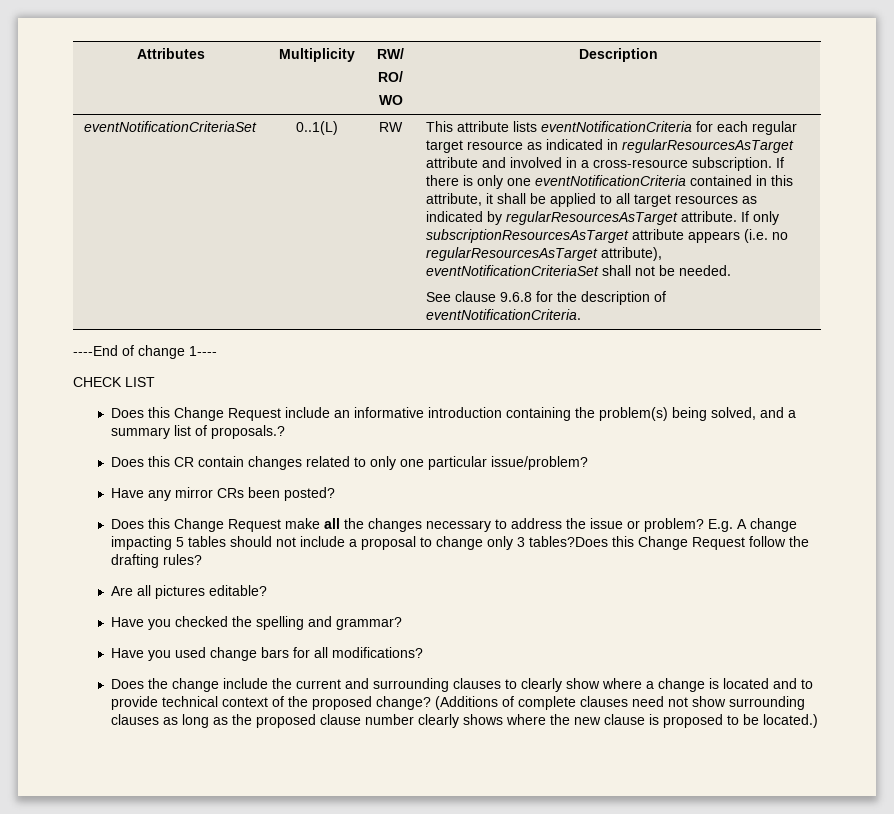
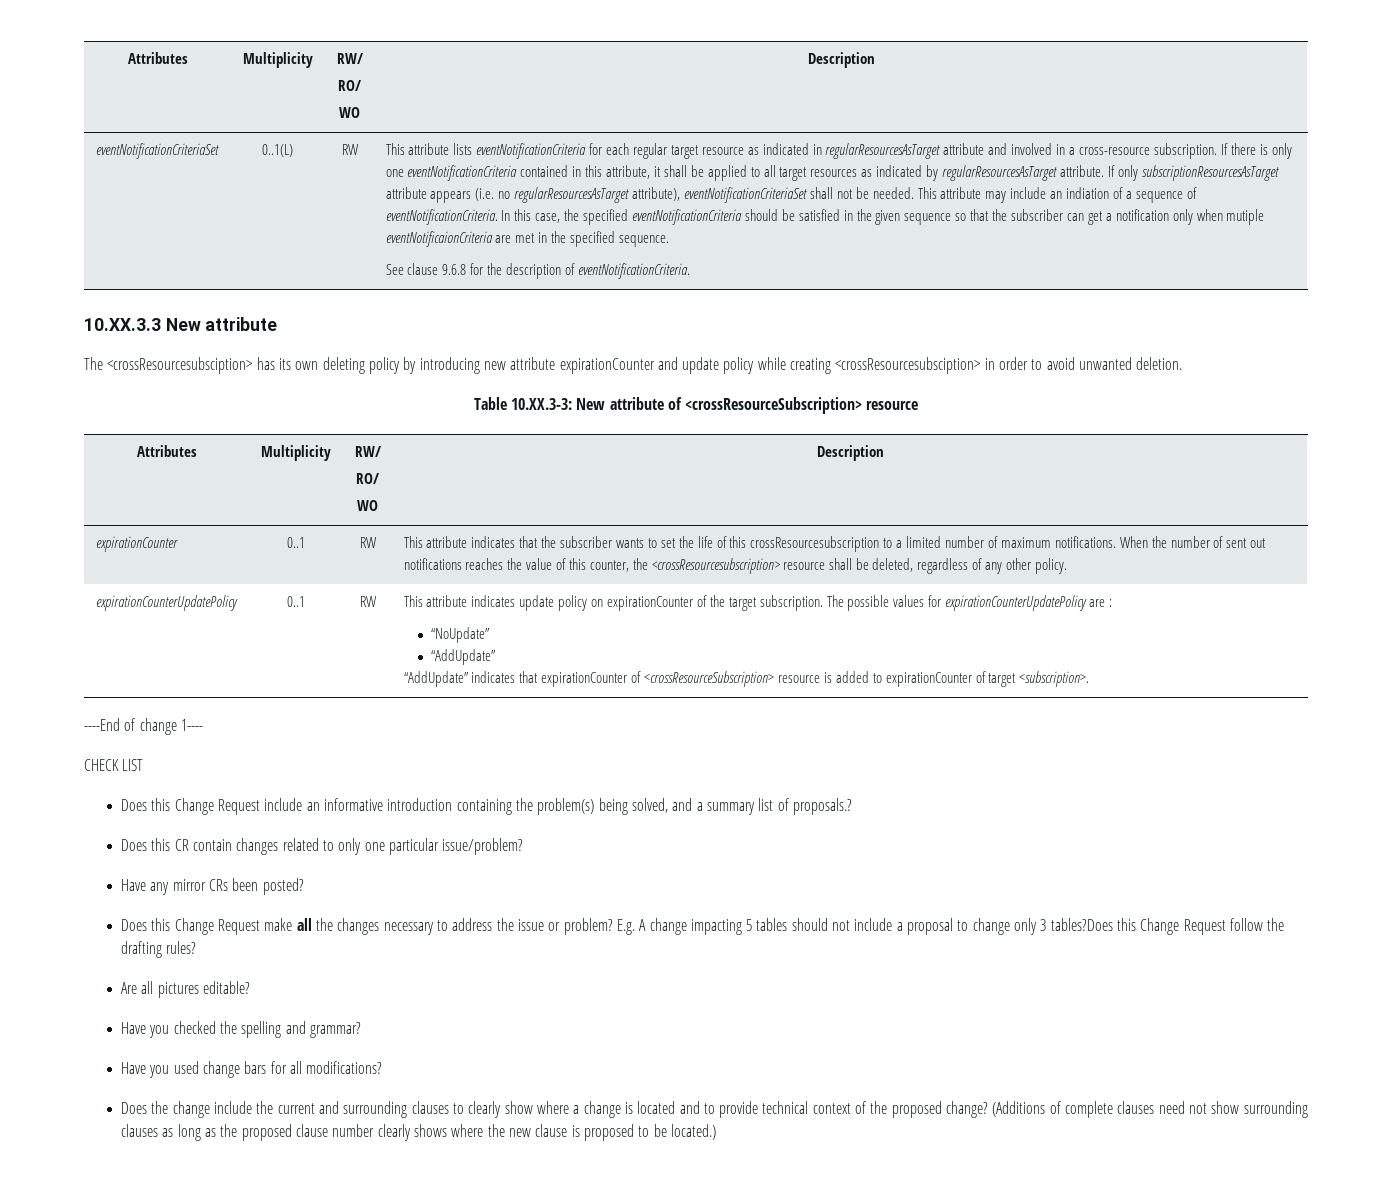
+ This attribute may include an indiation of a sequence of eventNotificationCriteria. In this case, the specified eventNotificationCriteria should be satisfied in the given sequence so that the subscriber can get a notification only when mutiple eventNotificaionCriteria are met in the specified sequence.
+ 10.XX.3.3 New attribute
+ The <crossResourcesubsciption> has its own deleting policy by introducing new attribute expirationCounter and update policy while creating <crossResourcesubsciption> in order to avoid unwanted deletion.
+ Table 10.XX.3-3: New attribute of <crossResourceSubscription> resource
+ Attributes | Multiplicity | RW/
+ RO/
+ WO | Description
+ expirationCounter | 0..1 | RW | This attribute indicates that the subscriber wants to set the life of this crossResourcesubscription to a limited number of maximum notifications. When the number of sent out notifications reaches the value of this counter, the <crossResourcesubscription> resource shall be deleted, regardless of any other policy.
+ expirationCounterUpdatePolicy | 0..1 | RW | This attribute indicates update policy on expirationCounter of the target subscription. The possible values for expirationCounterUpdatePolicy are :
+ “NoUpdate”
+ “AddUpdate”
+ “AddUpdate” indicates that expirationCounter of <crossResourceSubscription> resource is added to expirationCounter of target <subscription>.

